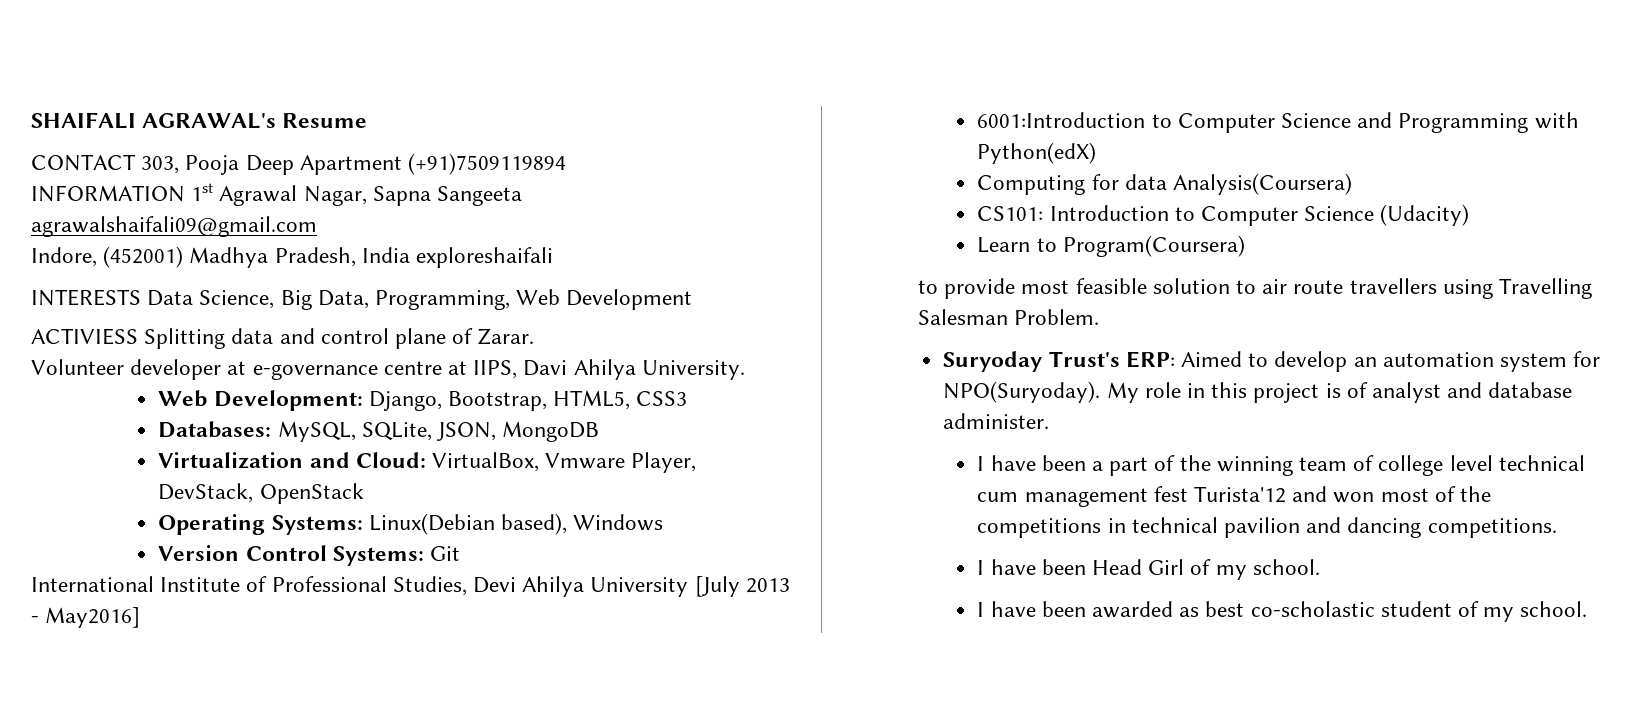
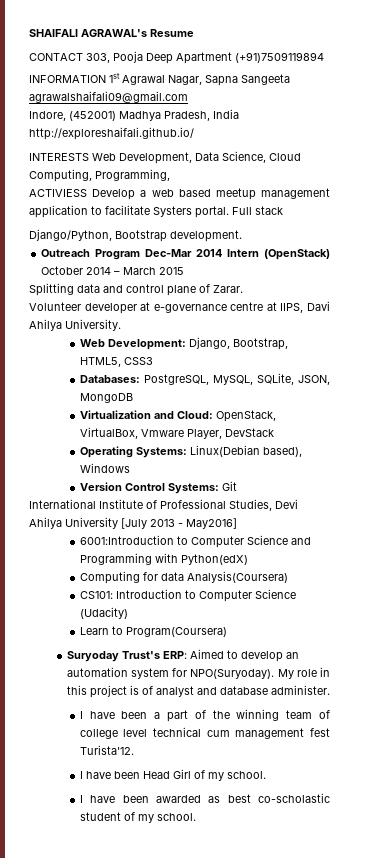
- Indore, (452001) Madhya Pradesh, India exploreshaifali
+ Indore, (452001) Madhya Pradesh, India http://exploreshaifali.github.io/
- INTERESTS Data Science, Big Data, Programming, Web Development
+ INTERESTS Web Development, Data Science, Cloud Computing, Programming,
- ACTIVIESS Splitting data and control plane of Zarar.
+ ACTIVIESS Develop a web based meetup management application to facilitate Systers portal. Full stack
+ Django/Python, Bootstrap development.
+ Outreach Program Dec-Mar 2014 Intern (OpenStack) October 2014 – March 2015
+ Splitting data and control plane of Zarar.
- Databases: MySQL, SQLite, JSON, MongoDB
+ Databases: PostgreSQL, MySQL, SQLite, JSON, MongoDB
- Virtualization and Cloud: VirtualBox, Vmware Player, DevStack, OpenStack
+ Virtualization and Cloud: OpenStack, VirtualBox, Vmware Player, DevStack
- to provide most feasible solution to air route travellers using Travelling Salesman Problem.
- I have been a part of the winning team of college level technical cum management fest Turista'12 and won most of the competitions in technical pavilion and dancing competitions.
+ I have been a part of the winning team of college level technical cum management fest Turista'12.

